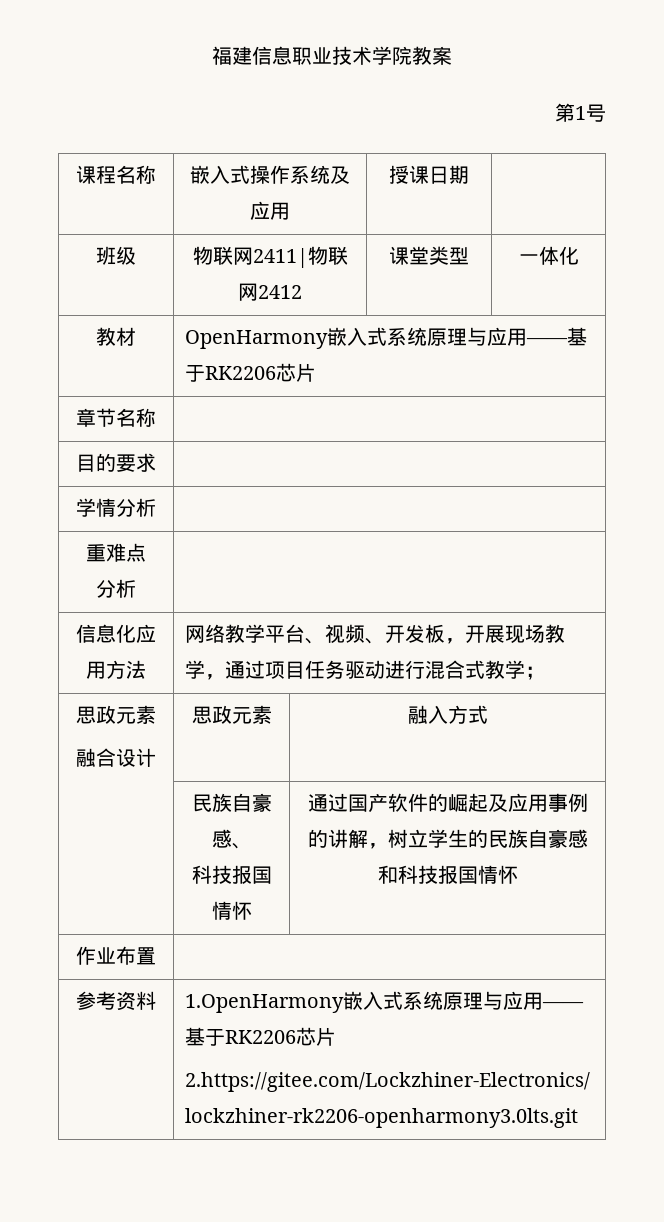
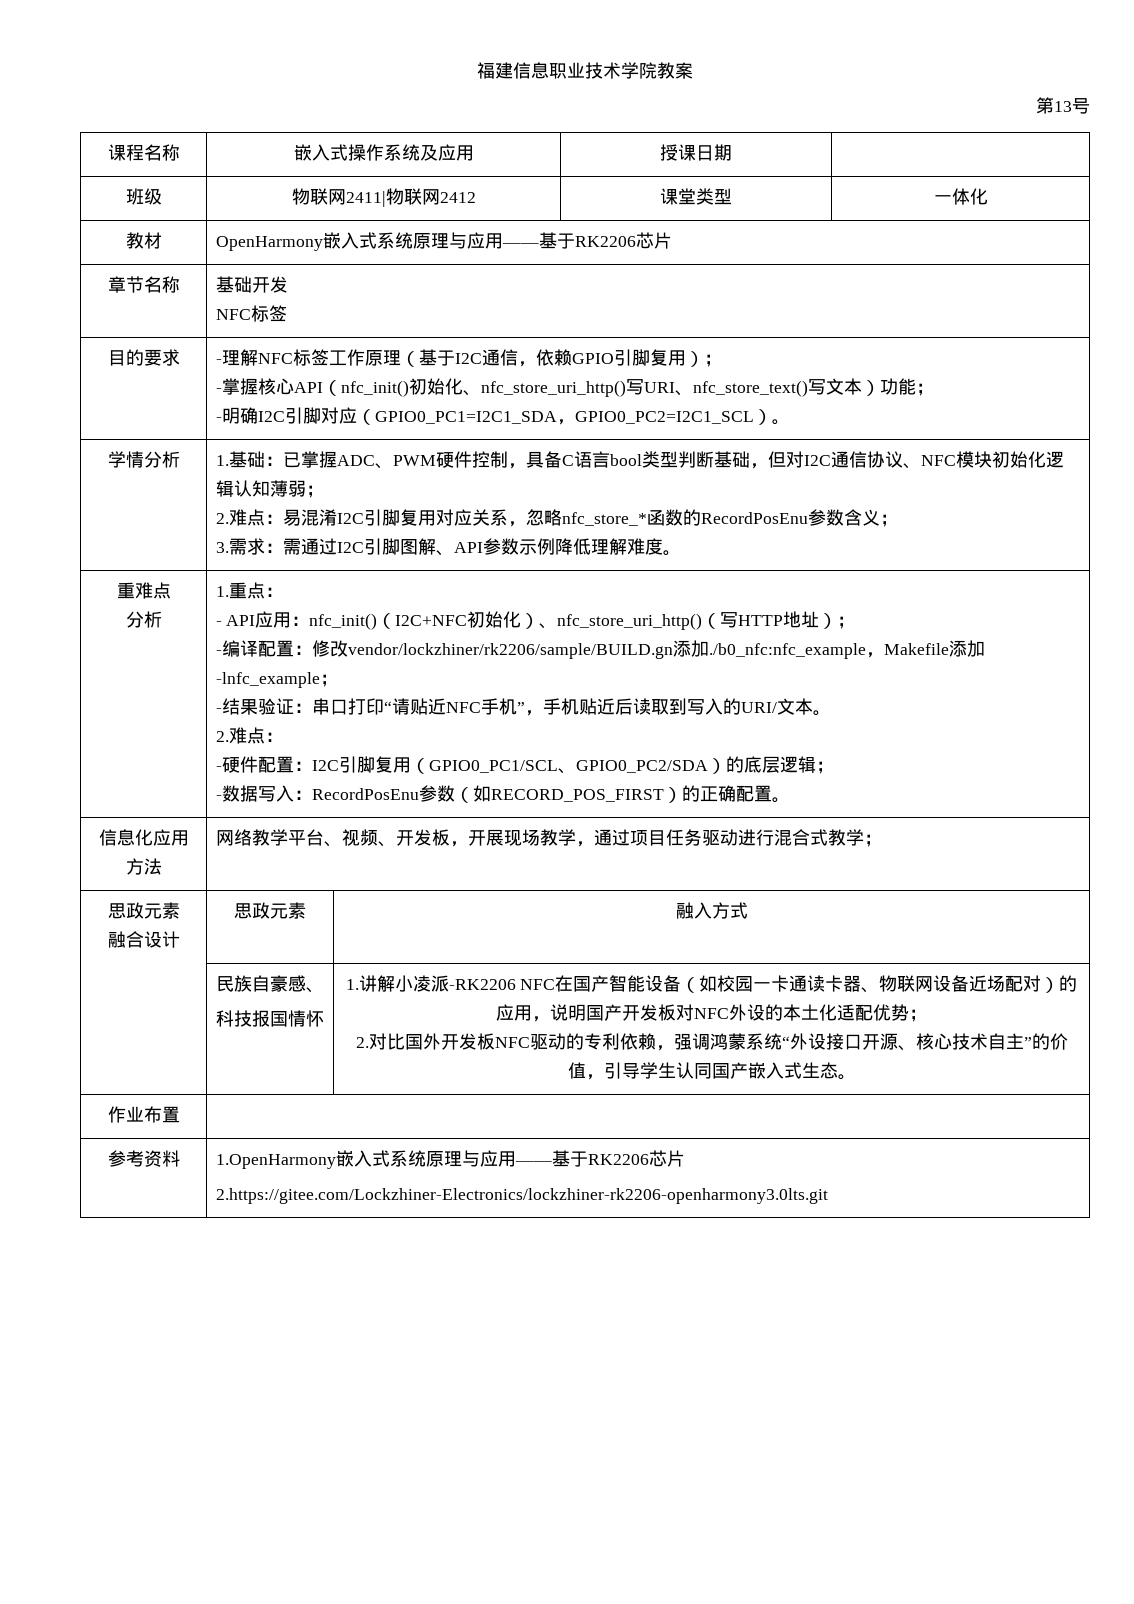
- 第1号
+ 第13号
- 章节名称 |
- 目的要求 |
- 学情分析 |
+ 章节名称 | 基础开发
+ NFC标签
+ 目的要求 | -理解NFC标签工作原理（基于I2C通信，依赖GPIO引脚复用）；
+ -掌握核心API（nfc_init()初始化、nfc_store_uri_http()写URI、nfc_store_text()写文本）功能；
+ -明确I2C引脚对应（GPIO0_PC1=I2C1_SDA，GPIO0_PC2=I2C1_SCL）。
+ 学情分析 | 1.基础：已掌握ADC、PWM硬件控制，具备C语言bool类型判断基础，但对I2C通信协议、NFC模块初始化逻辑认知薄弱；
+ 2.难点：易混淆I2C引脚复用对应关系，忽略nfc_store_*函数的RecordPosEnu参数含义；
+ 3.需求：需通过I2C引脚图解、API参数示例降低理解难度。
  重难点
- 分析 |
+ 分析 | 1.重点：
+ - API应用：nfc_init()（I2C+NFC初始化）、nfc_store_uri_http()（写HTTP地址）；
+ -编译配置：修改vendor/lockzhiner/rk2206/sample/BUILD.gn添加./b0_nfc:nfc_example，Makefile添加-lnfc_example；
+ -结果验证：串口打印“请贴近NFC手机”，手机贴近后读取到写入的URI/文本。
+ 2.难点：
+ -硬件配置：I2C引脚复用（GPIO0_PC1/SCL、GPIO0_PC2/SDA）的底层逻辑；
+ -数据写入：RecordPosEnu参数（如RECORD_POS_FIRST）的正确配置。
- 通过国产软件的崛起及应用事例的讲解，树立学生的民族自豪感和科技报国情怀
+ 1.讲解小凌派-RK2206 NFC在国产智能设备（如校园一卡通读卡器、物联网设备近场配对）的应用，说明国产开发板对NFC外设的本土化适配优势；
+ 2.对比国外开发板NFC驱动的专利依赖，强调鸿蒙系统“外设接口开源、核心技术自主”的价值，引导学生认同国产嵌入式生态。

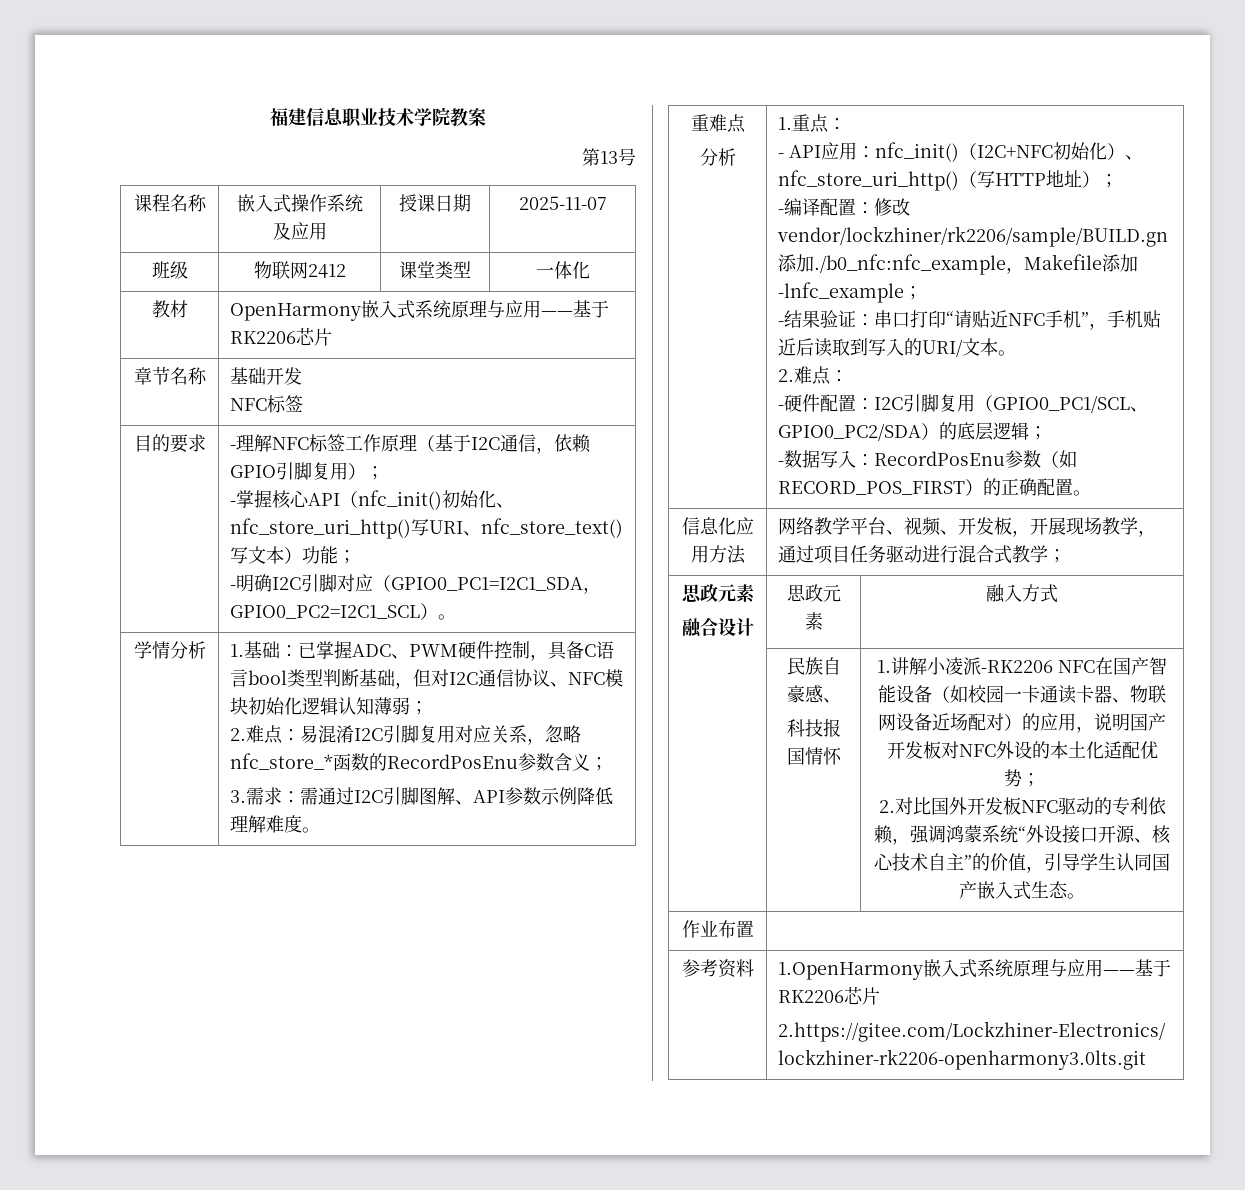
- 课程名称 | 嵌入式操作系统及应用 | 授课日期 |
+ 课程名称 | 嵌入式操作系统及应用 | 授课日期 | 2025-11-07
- 班级 | 物联网2411|物联网2412 | 课堂类型 | 一体化
+ 班级 | 物联网2412 | 课堂类型 | 一体化

